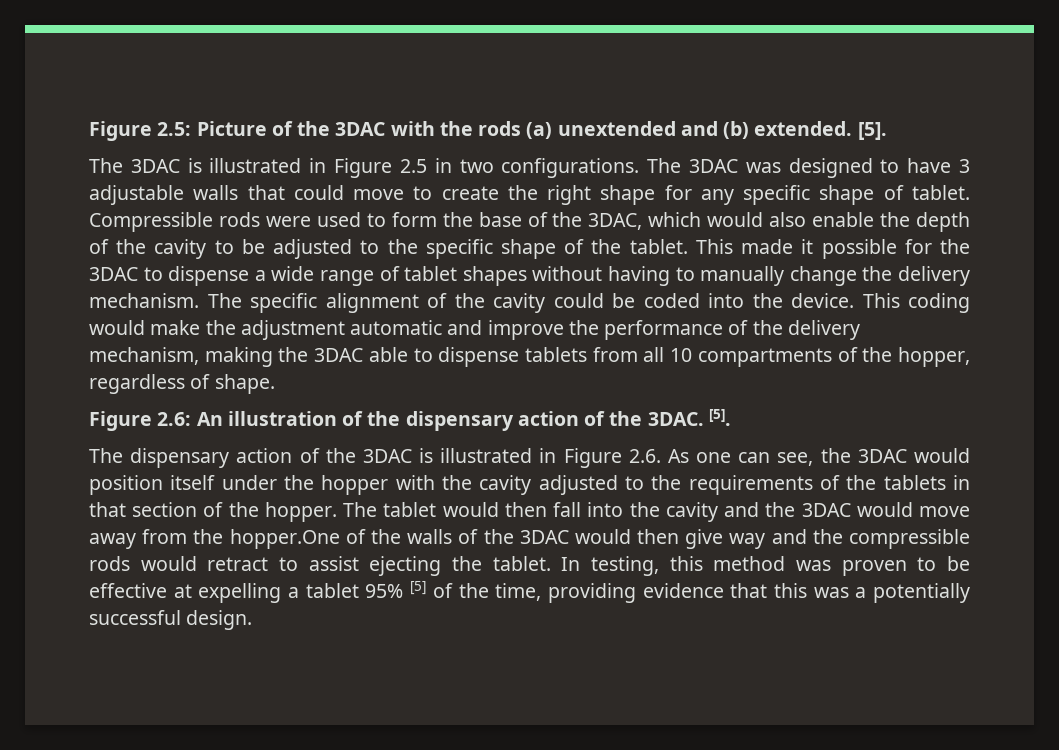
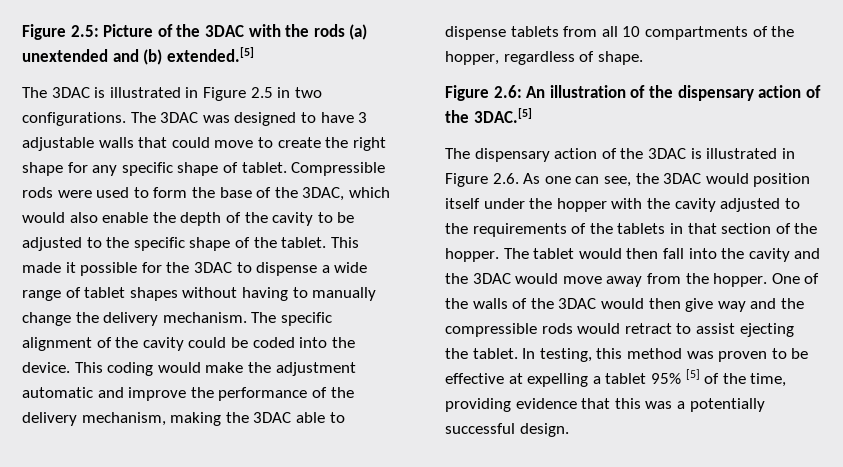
- Figure 2.5: Picture of the 3DAC with the rods (a) unextended and (b) extended. [5].
+ Figure 2.5: Picture of the 3DAC with the rods (a) unextended and (b) extended.[5]
- Figure 2.6: An illustration of the dispensary action of the 3DAC. [5].
+ Figure 2.6: An illustration of the dispensary action of the 3DAC.[5]
- The tablet would then fall into the cavity and the 3DAC would move away from the hopper.One of the walls of the 3DAC would then give way and the compressible rods would retract to assist ejecting the tablet.
+ The tablet would then fall into the cavity and the 3DAC would move away from the hopper. One of the walls of the 3DAC would then give way and the compressible rods would retract to assist ejecting the tablet.

